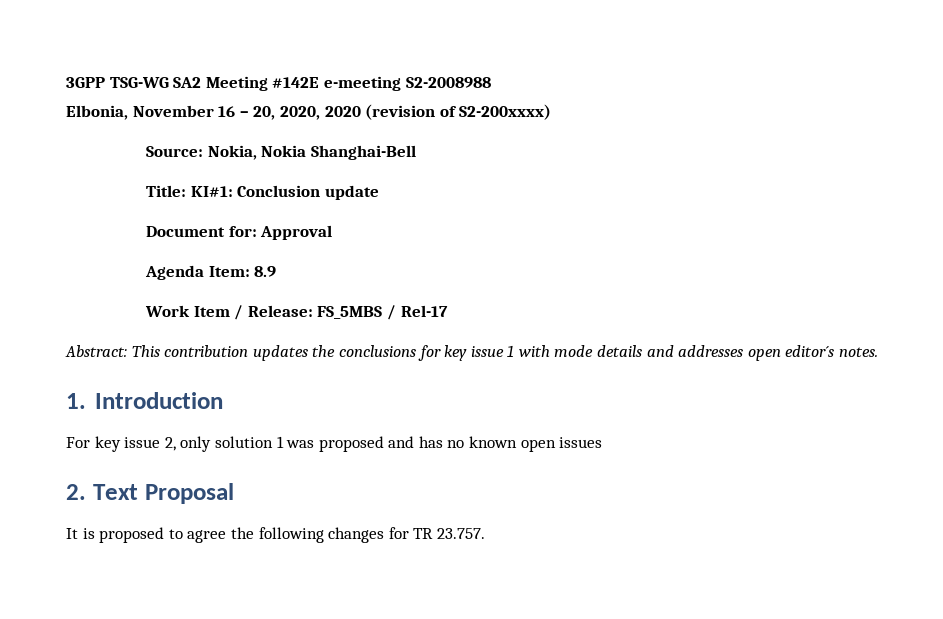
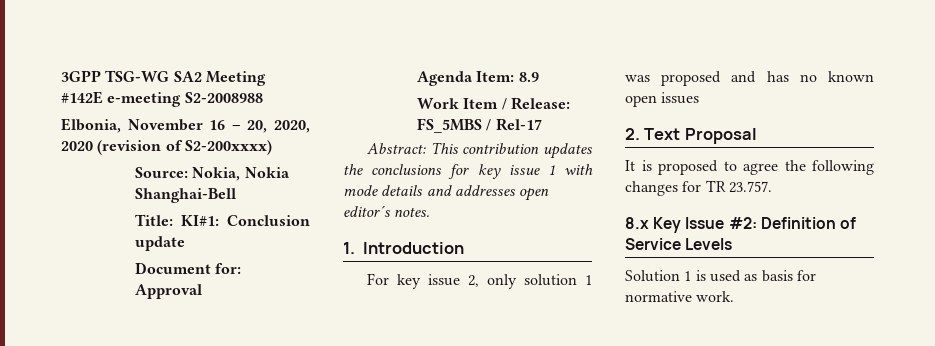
+ 8.x Key Issue #2: Definition of Service Levels
+ Solution 1 is used as basis for normative work.

